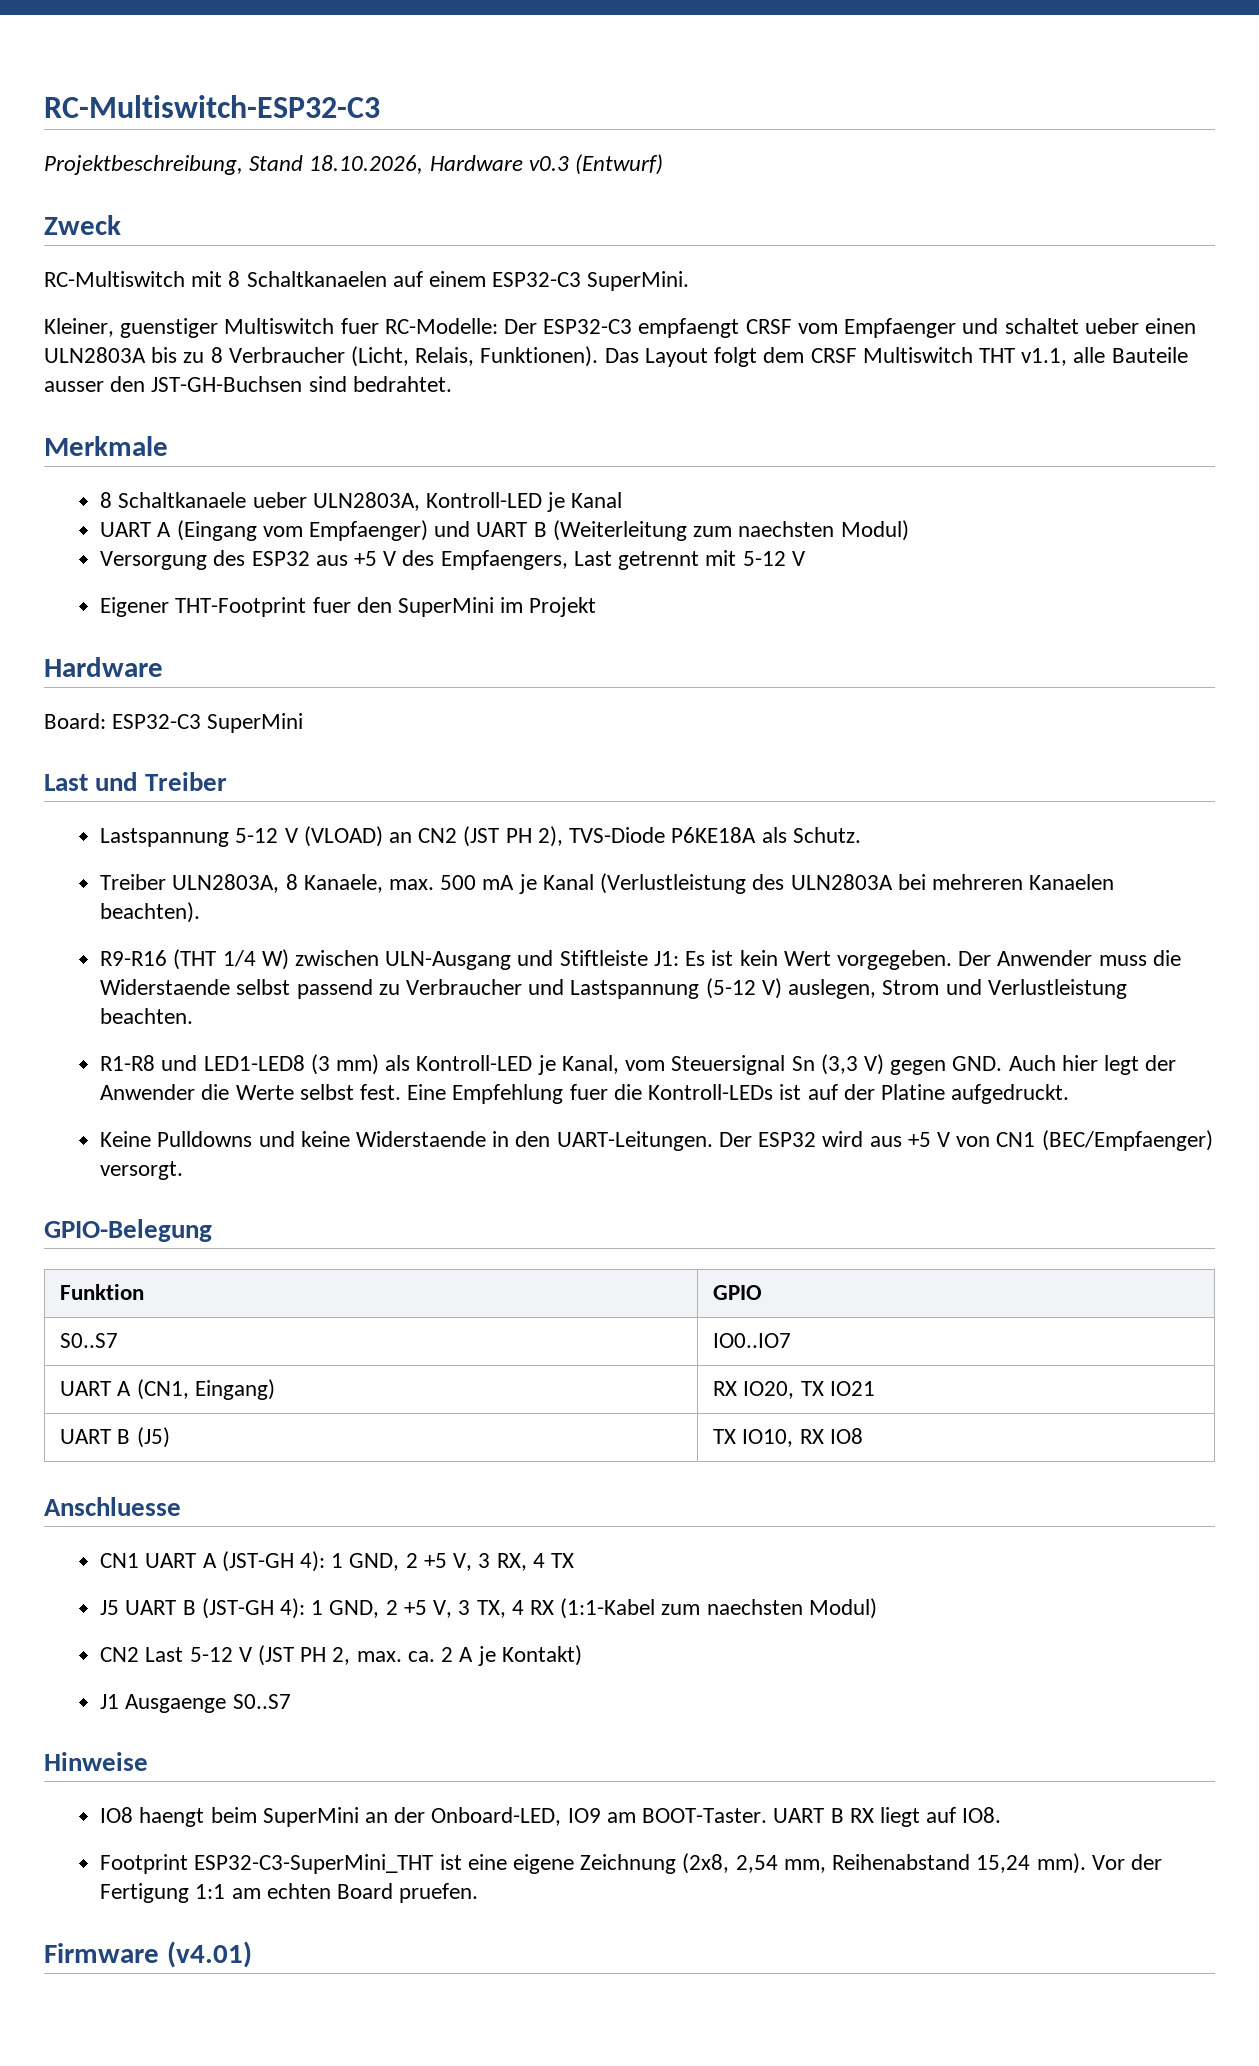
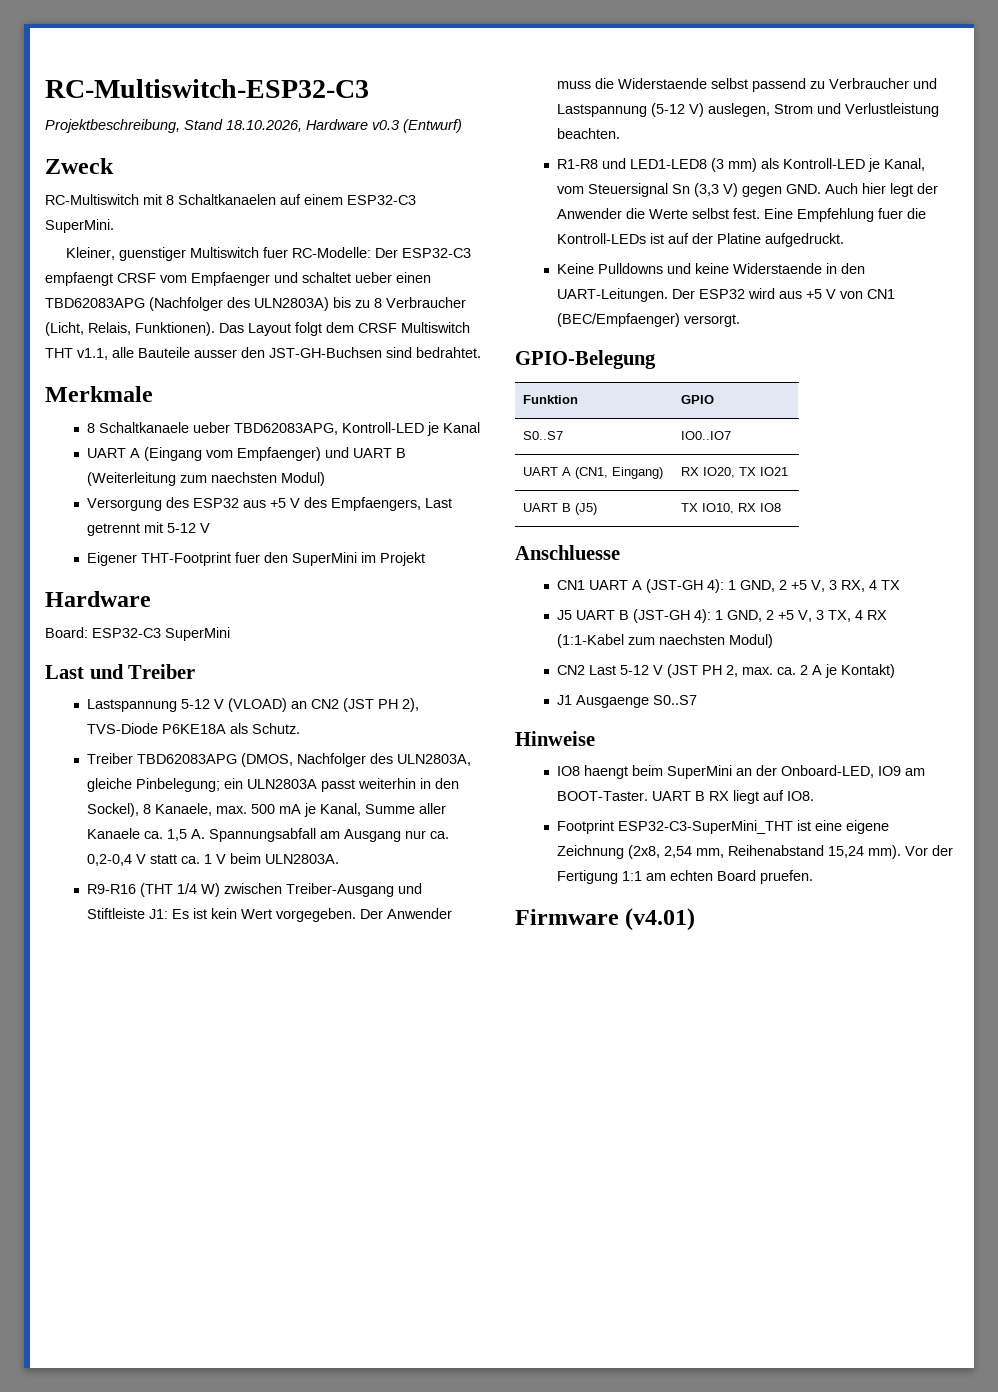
- Kleiner, guenstiger Multiswitch fuer RC-Modelle: Der ESP32-C3 empfaengt CRSF vom Empfaenger und schaltet ueber einen ULN2803A bis zu 8 Verbraucher (Licht, Relais, Funktionen).
+ Kleiner, guenstiger Multiswitch fuer RC-Modelle: Der ESP32-C3 empfaengt CRSF vom Empfaenger und schaltet ueber einen TBD62083APG (Nachfolger des ULN2803A) bis zu 8 Verbraucher (Licht, Relais, Funktionen).
- 8 Schaltkanaele ueber ULN2803A, Kontroll-LED je Kanal
+ 8 Schaltkanaele ueber TBD62083APG, Kontroll-LED je Kanal
- Treiber ULN2803A, 8 Kanaele, max. 500 mA je Kanal (Verlustleistung des ULN2803A bei mehreren Kanaelen beachten).
+ Treiber TBD62083APG (DMOS, Nachfolger des ULN2803A, gleiche Pinbelegung; ein ULN2803A passt weiterhin in den Sockel), 8 Kanaele, max. 500 mA je Kanal, Summe aller Kanaele ca. 1,5 A. Spannungsabfall am Ausgang nur ca. 0,2-0,4 V statt ca. 1 V beim ULN2803A.
- R9-R16 (THT 1/4 W) zwischen ULN-Ausgang und Stiftleiste J1: Es ist kein Wert vorgegeben.
+ R9-R16 (THT 1/4 W) zwischen Treiber-Ausgang und Stiftleiste J1: Es ist kein Wert vorgegeben.

